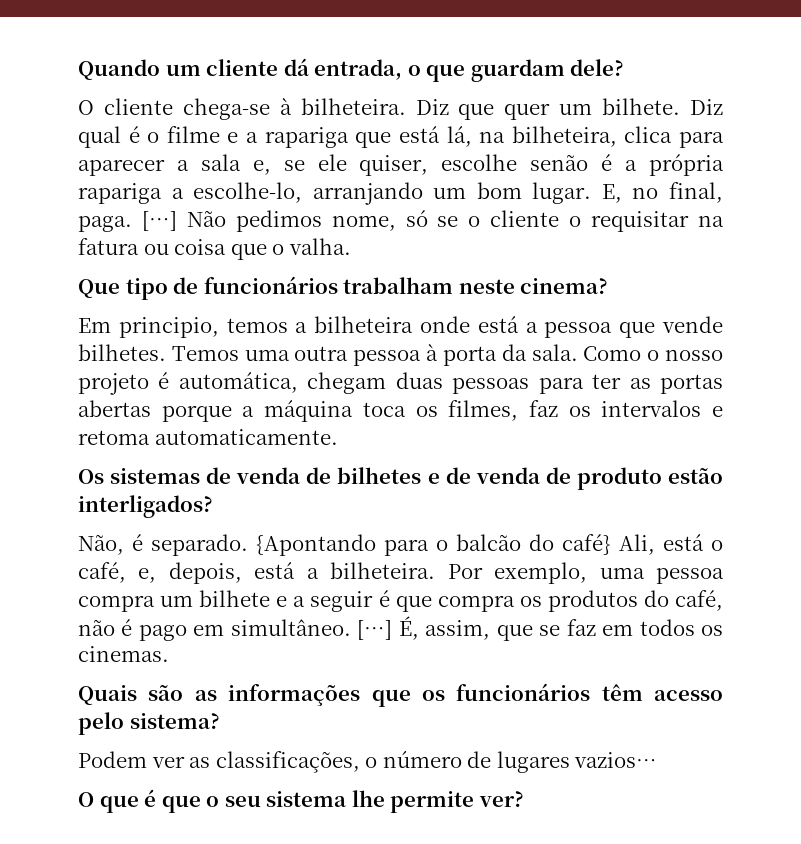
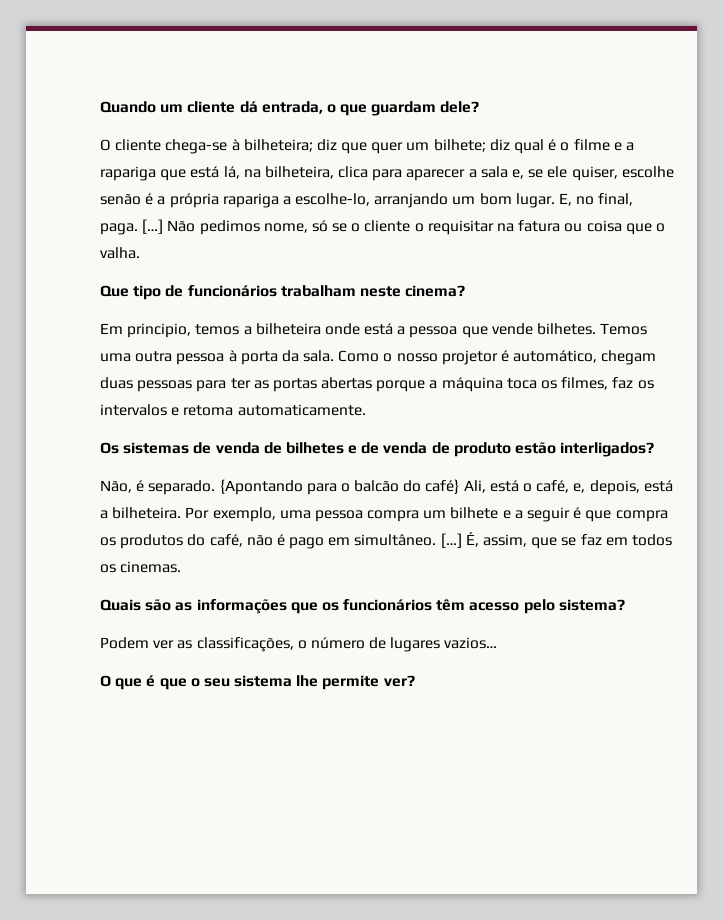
- O cliente chega-se à bilheteira. Diz que quer um bilhete. Diz qual é o filme e a rapariga que está lá, na bilheteira, clica para aparecer a sala e, se ele quiser, escolhe senão é a própria rapariga a escolhe-lo, arranjando um bom lugar.
+ O cliente chega-se à bilheteira; diz que quer um bilhete; diz qual é o filme e a rapariga que está lá, na bilheteira, clica para aparecer a sala e, se ele quiser, escolhe senão é a própria rapariga a escolhe-lo, arranjando um bom lugar.
- Como o nosso projeto é automática, chegam duas pessoas para ter as portas abertas porque a máquina toca os filmes, faz os intervalos e retoma automaticamente.
+ Como o nosso projetor é automático, chegam duas pessoas para ter as portas abertas porque a máquina toca os filmes, faz os intervalos e retoma automaticamente.

